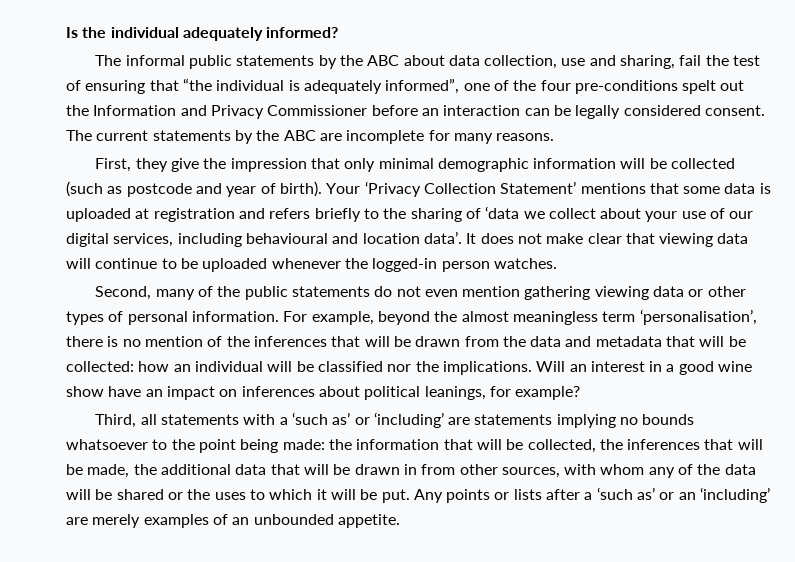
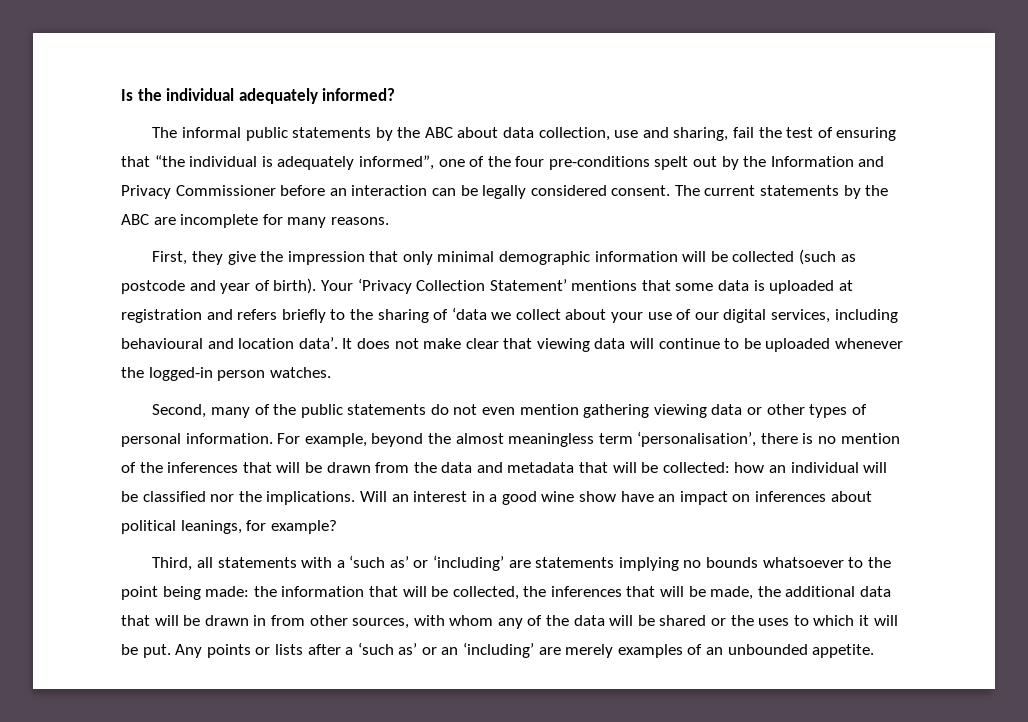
- The informal public statements by the ABC about data collection, use and sharing, fail the test of ensuring that “the individual is adequately informed”, one of the four pre-conditions spelt out the Information and Privacy Commissioner before an interaction can be legally considered consent.
+ The informal public statements by the ABC about data collection, use and sharing, fail the test of ensuring that “the individual is adequately informed”, one of the four pre-conditions spelt out by the Information and Privacy Commissioner before an interaction can be legally considered consent.

